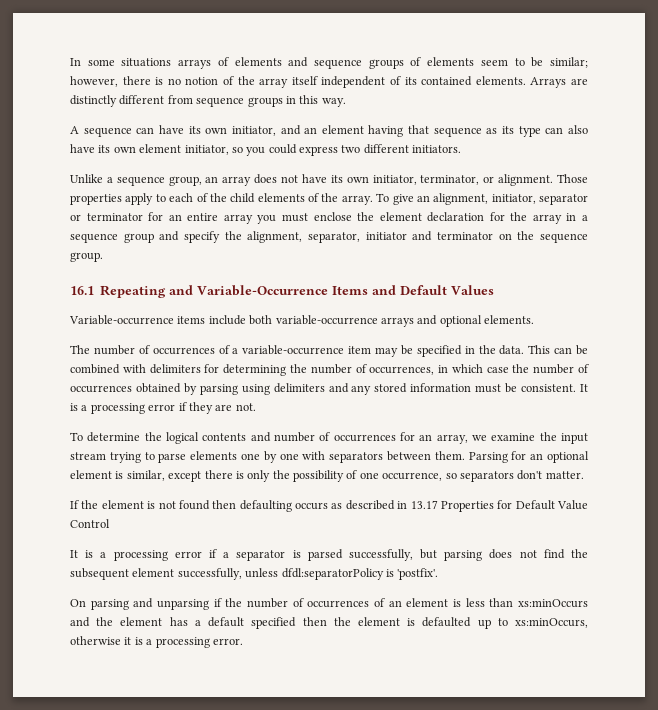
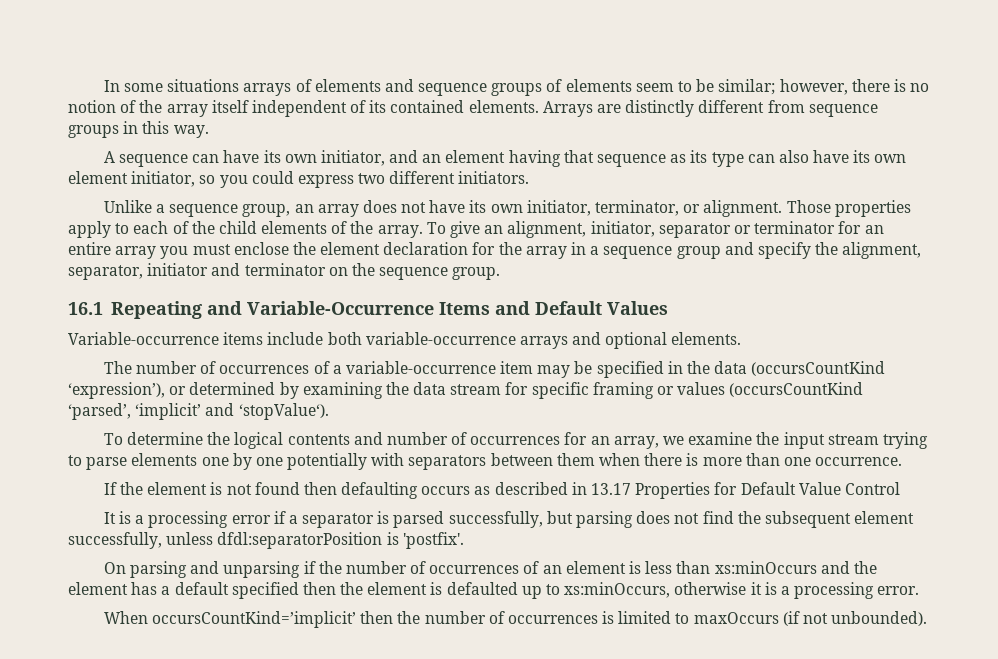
- The number of occurrences of a variable-occurrence item may be specified in the data. This can be combined with delimiters for determining the number of occurrences, in which case the number of occurrences obtained by parsing using delimiters and any stored information must be consistent. It is a processing error if they are not.
+ The number of occurrences of a variable-occurrence item may be specified in the data (occursCountKind ‘expression’), or determined by examining the data stream for specific framing or values (occursCountKind ‘parsed’, ‘implicit’ and ‘stopValue‘).
- To determine the logical contents and number of occurrences for an array, we examine the input stream trying to parse elements one by one with separators between them. Parsing for an optional element is similar, except there is only the possibility of one occurrence, so separators don't matter.
+ To determine the logical contents and number of occurrences for an array, we examine the input stream trying to parse elements one by one potentially with separators between them when there is more than one occurrence.
- It is a processing error if a separator is parsed successfully, but parsing does not find the subsequent element successfully, unless dfdl:separatorPolicy is 'postfix'.
+ It is a processing error if a separator is parsed successfully, but parsing does not find the subsequent element successfully, unless dfdl:separatorPosition is 'postfix'.
+ When occursCountKind=’implicit’ then the number of occurrences is limited to maxOccurs (if not unbounded).

